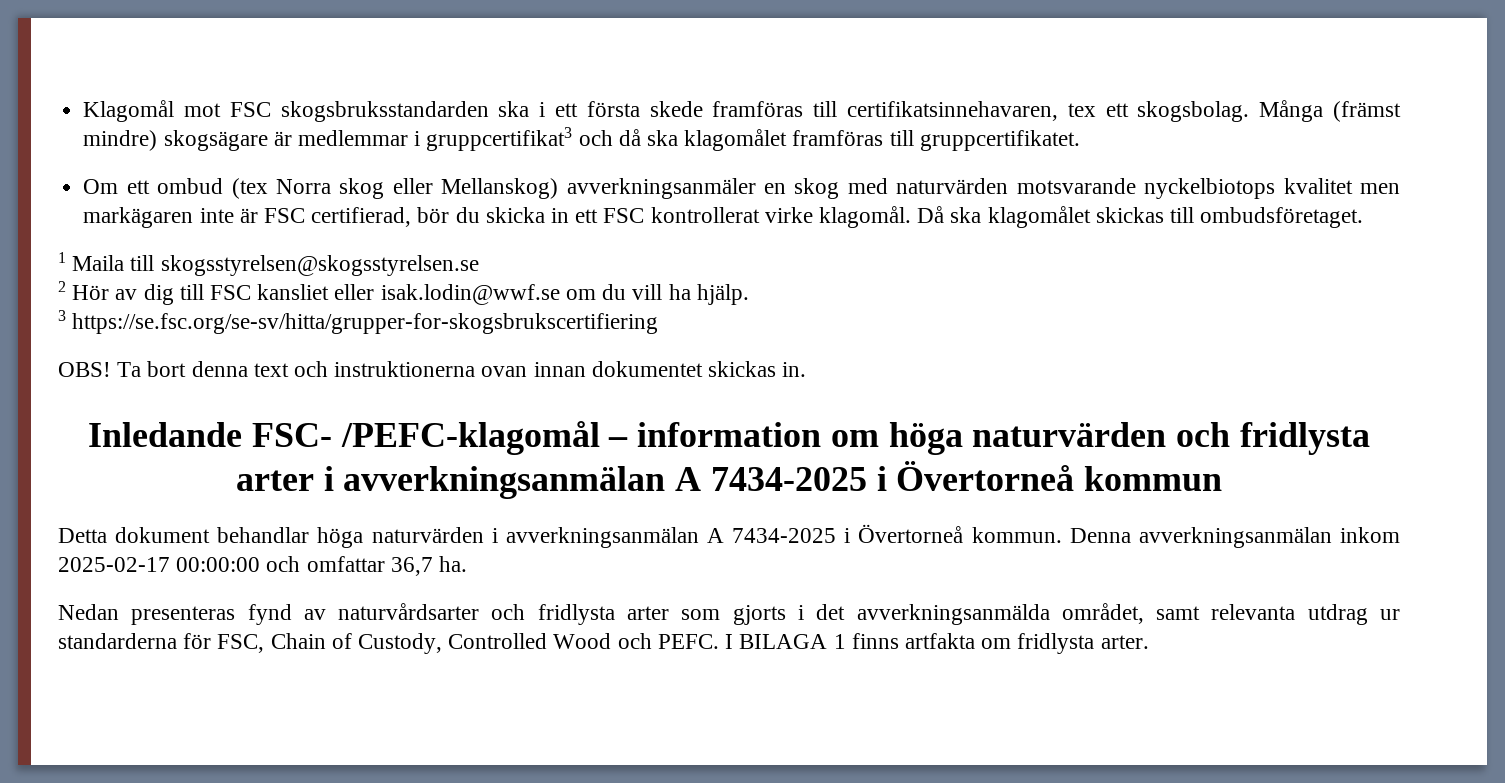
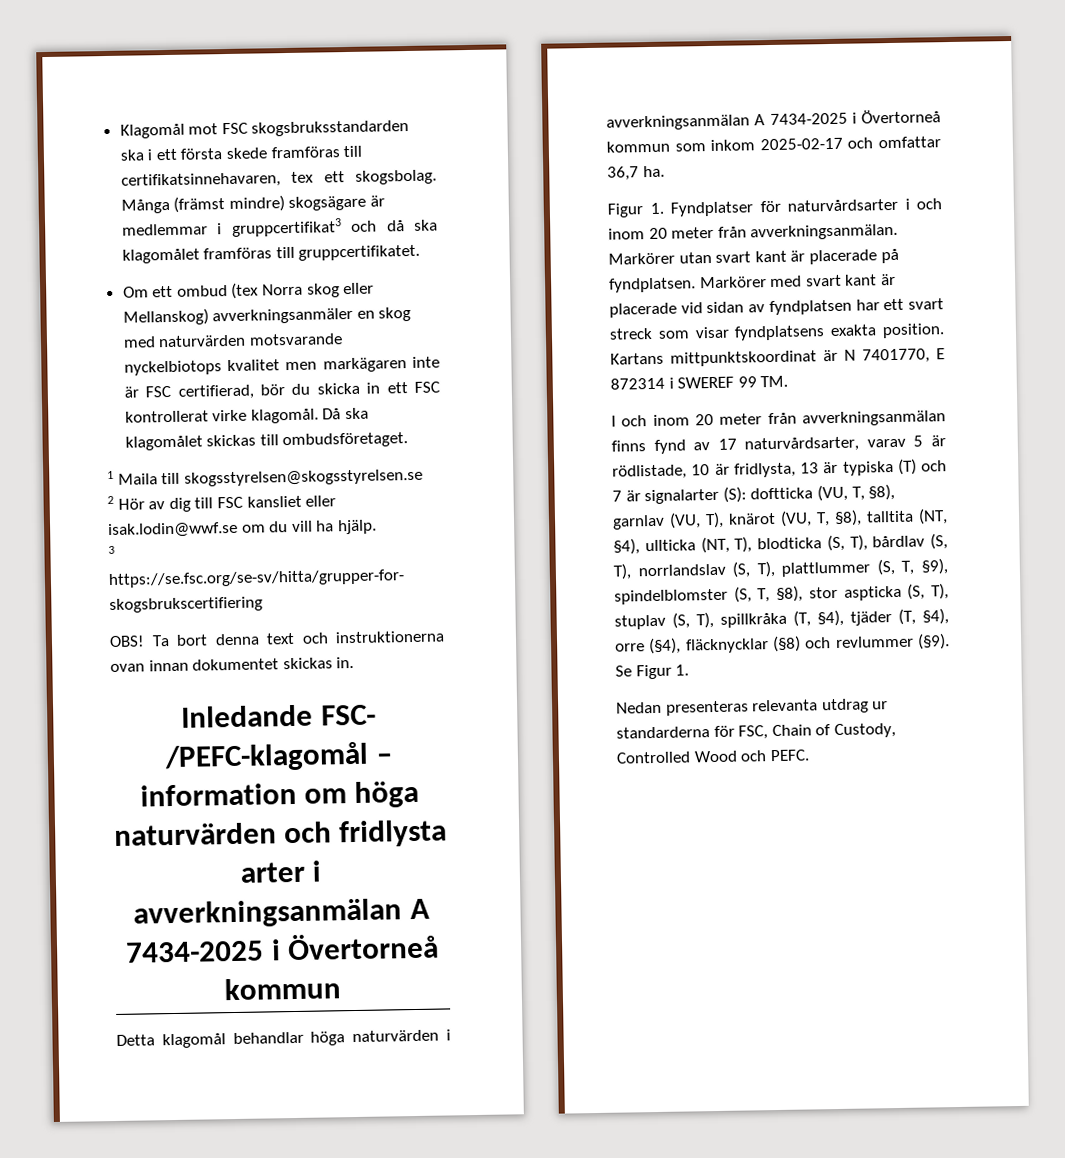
- Detta dokument behandlar höga naturvärden i avverkningsanmälan A 7434-2025 i Övertorneå kommun. Denna avverkningsanmälan inkom 2025-02-17 00:00:00 och omfattar 36,7 ha.
+ Detta klagomål behandlar höga naturvärden i avverkningsanmälan A 7434-2025 i Övertorneå kommun som inkom 2025-02-17 och omfattar 36,7 ha.
- Nedan presenteras fynd av naturvårdsarter och fridlysta arter som gjorts i det avverkningsanmälda området, samt relevanta utdrag ur standarderna för FSC, Chain of Custody, Controlled Wood och PEFC. I BILAGA 1 finns artfakta om fridlysta arter.
+ Figur 1. Fyndplatser för naturvårdsarter i och inom 20 meter från avverkningsanmälan. Markörer utan svart kant är placerade på fyndplatsen. Markörer med svart kant är placerade vid sidan av fyndplatsen har ett svart streck som visar fyndplatsens exakta position. Kartans mittpunktskoordinat är N 7401770, E 872314 i SWEREF 99 TM.
+ I och inom 20 meter från avverkningsanmälan finns fynd av 17 naturvårdsarter, varav 5 är rödlistade, 10 är fridlysta, 13 är typiska (T) och 7 är signalarter (S): doftticka (VU, T, §8), garnlav (VU, T), knärot (VU, T, §8), talltita (NT, §4), ullticka (NT, T), blodticka (S, T), bårdlav (S, T), norrlandslav (S, T), plattlummer (S, T, §9), spindelblomster (S, T, §8), stor aspticka (S, T), stuplav (S, T), spillkråka (T, §4), tjäder (T, §4), orre (§4), fläcknycklar (§8) och revlummer (§9). Se Figur 1.
+ Nedan presenteras relevanta utdrag ur standarderna för FSC, Chain of Custody, Controlled Wood och PEFC.

